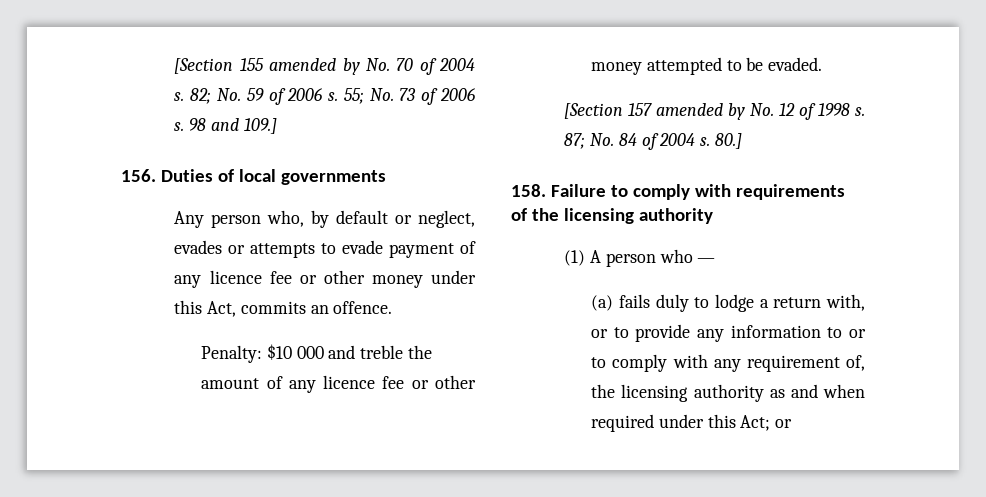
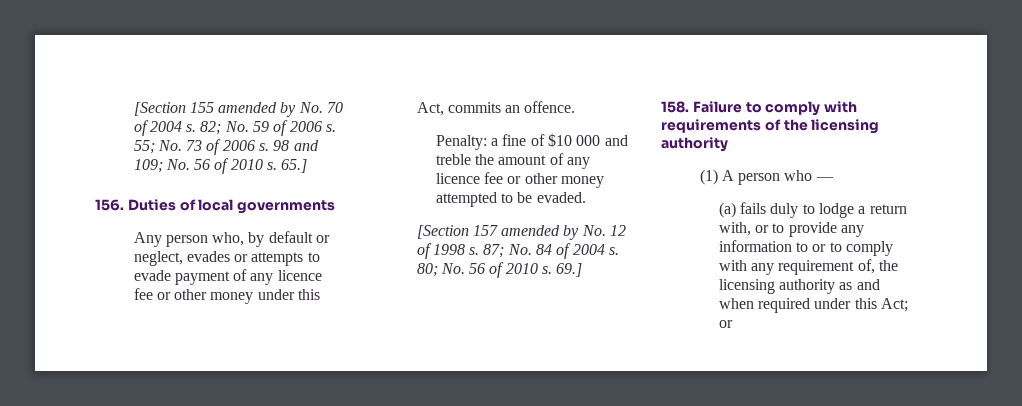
- 98 and 109.]
+ 98 and 109; No. 56 of 2010 s. 65.]
- Penalty: $10 000 and treble the amount of any licence fee or other money attempted to be evaded.
+ Penalty: a fine of $10 000 and treble the amount of any licence fee or other money attempted to be evaded.
- 80.]
+ 80; No. 56 of 2010 s. 69.]

